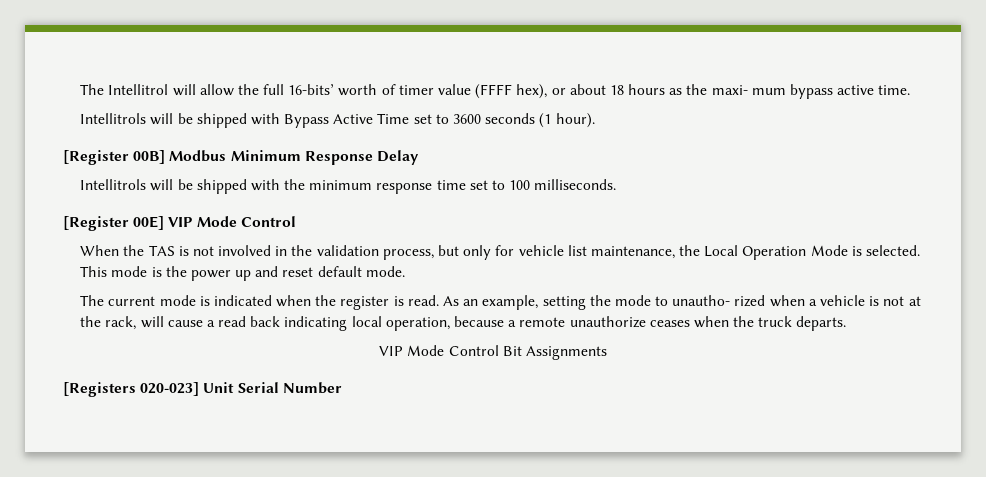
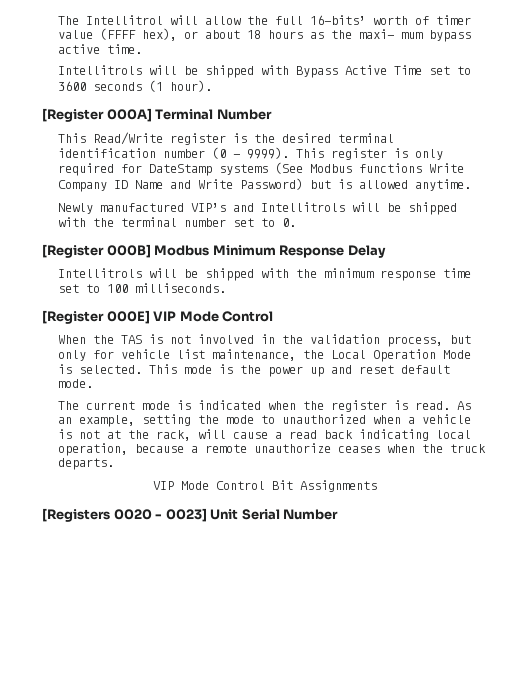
- [Register 00B] Modbus Minimum Response Delay
+ [Register 000A] Terminal Number
+ This Read/Write register is the desired terminal identification number (0 - 9999). This register is only required for DateStamp systems (See Modbus functions Write Company ID Name and Write Password) but is allowed anytime.
+ Newly manufactured VIP’s and Intellitrols will be shipped with the terminal number set to 0.
+ [Register 000B] Modbus Minimum Response Delay
- [Register 00E] VIP Mode Control
+ [Register 000E] VIP Mode Control
- As an example, setting the mode to unautho- rized when a vehicle is not at the rack, will cause a read back indicating local operation, because a remote unauthorize ceases when the truck departs.
+ As an example, setting the mode to unauthorized when a vehicle is not at the rack, will cause a read back indicating local operation, because a remote unauthorize ceases when the truck departs.
- [Registers 020-023] Unit Serial Number
+ [Registers 0020 - 0023] Unit Serial Number

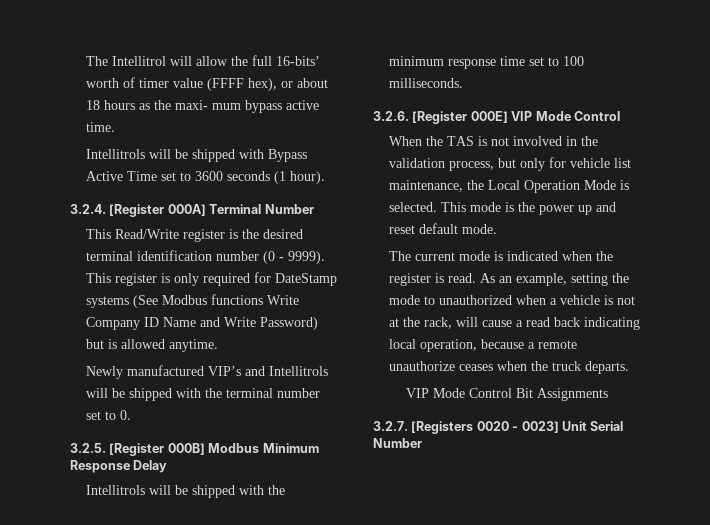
- [Register 000A] Terminal Number
+ 3.2.4. [Register 000A] Terminal Number
- [Register 000B] Modbus Minimum Response Delay
+ 3.2.5. [Register 000B] Modbus Minimum Response Delay
- [Register 000E] VIP Mode Control
+ 3.2.6. [Register 000E] VIP Mode Control
- [Registers 0020 - 0023] Unit Serial Number
+ 3.2.7. [Registers 0020 - 0023] Unit Serial Number

